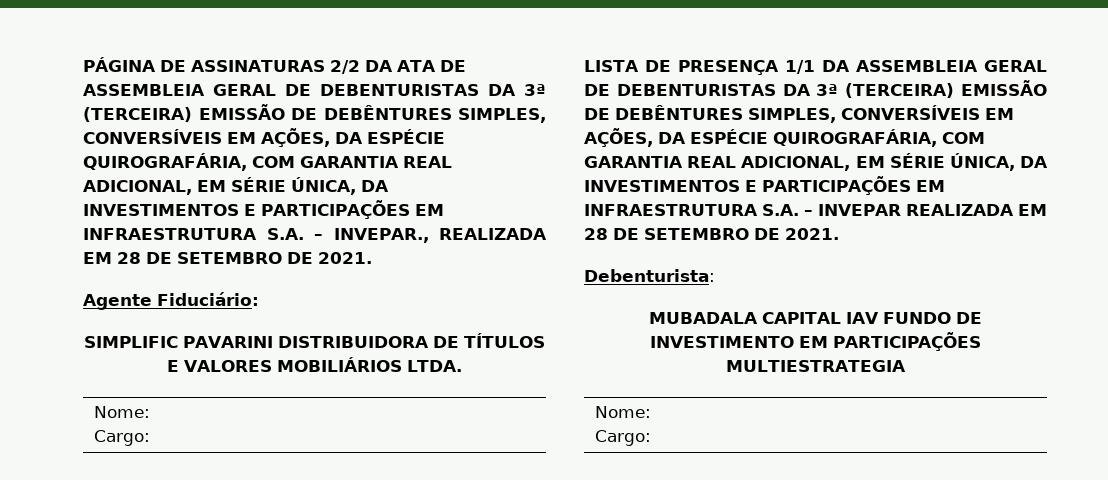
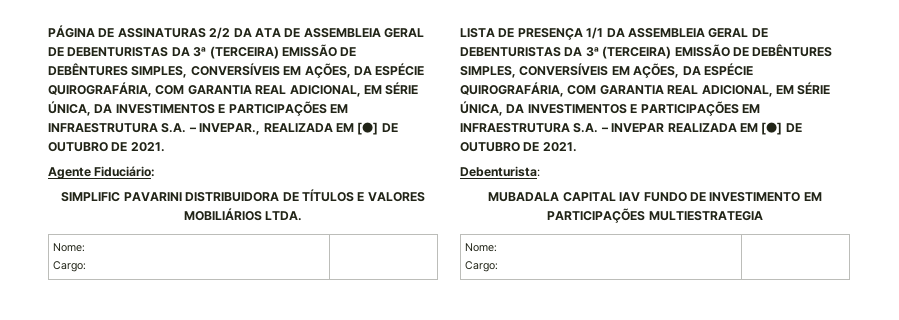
- PÁGINA DE ASSINATURAS 2/2 DA ATA DE ASSEMBLEIA GERAL DE DEBENTURISTAS DA 3ª (TERCEIRA) EMISSÃO DE DEBÊNTURES SIMPLES, CONVERSÍVEIS EM AÇÕES, DA ESPÉCIE QUIROGRAFÁRIA, COM GARANTIA REAL ADICIONAL, EM SÉRIE ÚNICA, DA INVESTIMENTOS E PARTICIPAÇÕES EM INFRAESTRUTURA S.A. – INVEPAR., REALIZADA EM 28 DE SETEMBRO DE 2021.
+ PÁGINA DE ASSINATURAS 2/2 DA ATA DE ASSEMBLEIA GERAL DE DEBENTURISTAS DA 3ª (TERCEIRA) EMISSÃO DE DEBÊNTURES SIMPLES, CONVERSÍVEIS EM AÇÕES, DA ESPÉCIE QUIROGRAFÁRIA, COM GARANTIA REAL ADICIONAL, EM SÉRIE ÚNICA, DA INVESTIMENTOS E PARTICIPAÇÕES EM INFRAESTRUTURA S.A. – INVEPAR., REALIZADA EM [●] DE OUTUBRO DE 2021.
- LISTA DE PRESENÇA 1/1 DA ASSEMBLEIA GERAL DE DEBENTURISTAS DA 3ª (TERCEIRA) EMISSÃO DE DEBÊNTURES SIMPLES, CONVERSÍVEIS EM AÇÕES, DA ESPÉCIE QUIROGRAFÁRIA, COM GARANTIA REAL ADICIONAL, EM SÉRIE ÚNICA, DA INVESTIMENTOS E PARTICIPAÇÕES EM INFRAESTRUTURA S.A. – INVEPAR REALIZADA EM 28 DE SETEMBRO DE 2021.
+ LISTA DE PRESENÇA 1/1 DA ASSEMBLEIA GERAL DE DEBENTURISTAS DA 3ª (TERCEIRA) EMISSÃO DE DEBÊNTURES SIMPLES, CONVERSÍVEIS EM AÇÕES, DA ESPÉCIE QUIROGRAFÁRIA, COM GARANTIA REAL ADICIONAL, EM SÉRIE ÚNICA, DA INVESTIMENTOS E PARTICIPAÇÕES EM INFRAESTRUTURA S.A. – INVEPAR REALIZADA EM [●] DE OUTUBRO DE 2021.

